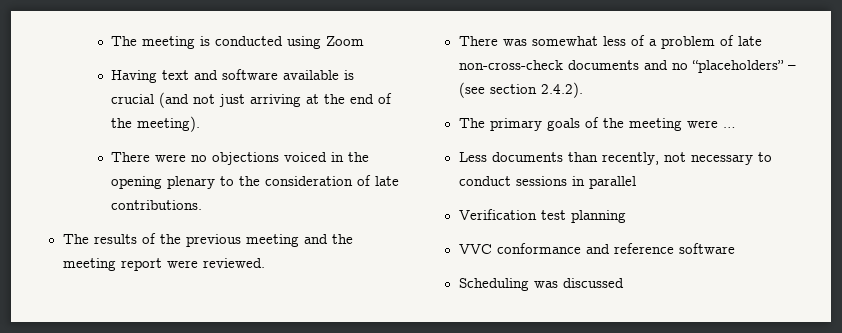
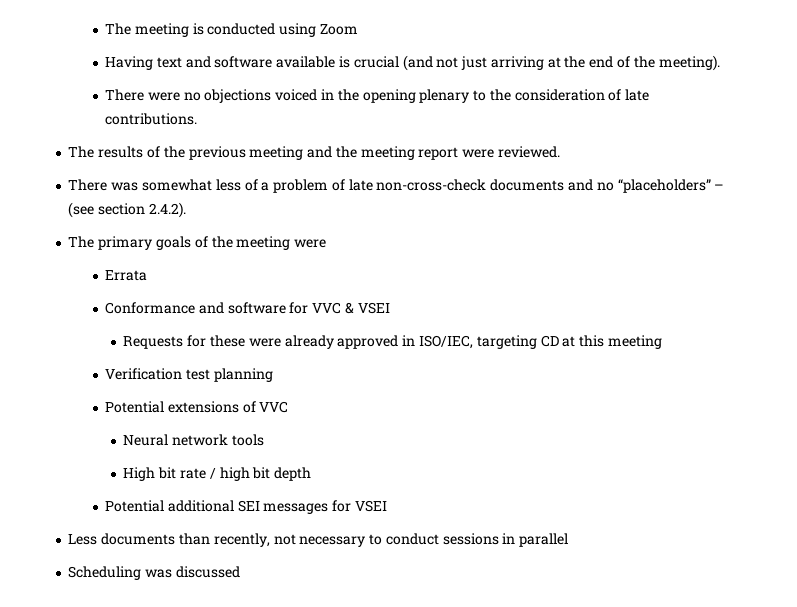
- The primary goals of the meeting were …
+ The primary goals of the meeting were
+ Errata
+ Conformance and software for VVC & VSEI
+ Requests for these were already approved in ISO/IEC, targeting CD at this meeting
+ Verification test planning
+ Potential extensions of VVC
+ Neural network tools
+ High bit rate / high bit depth
+ Potential additional SEI messages for VSEI
- Verification test planning
- VVC conformance and reference software

